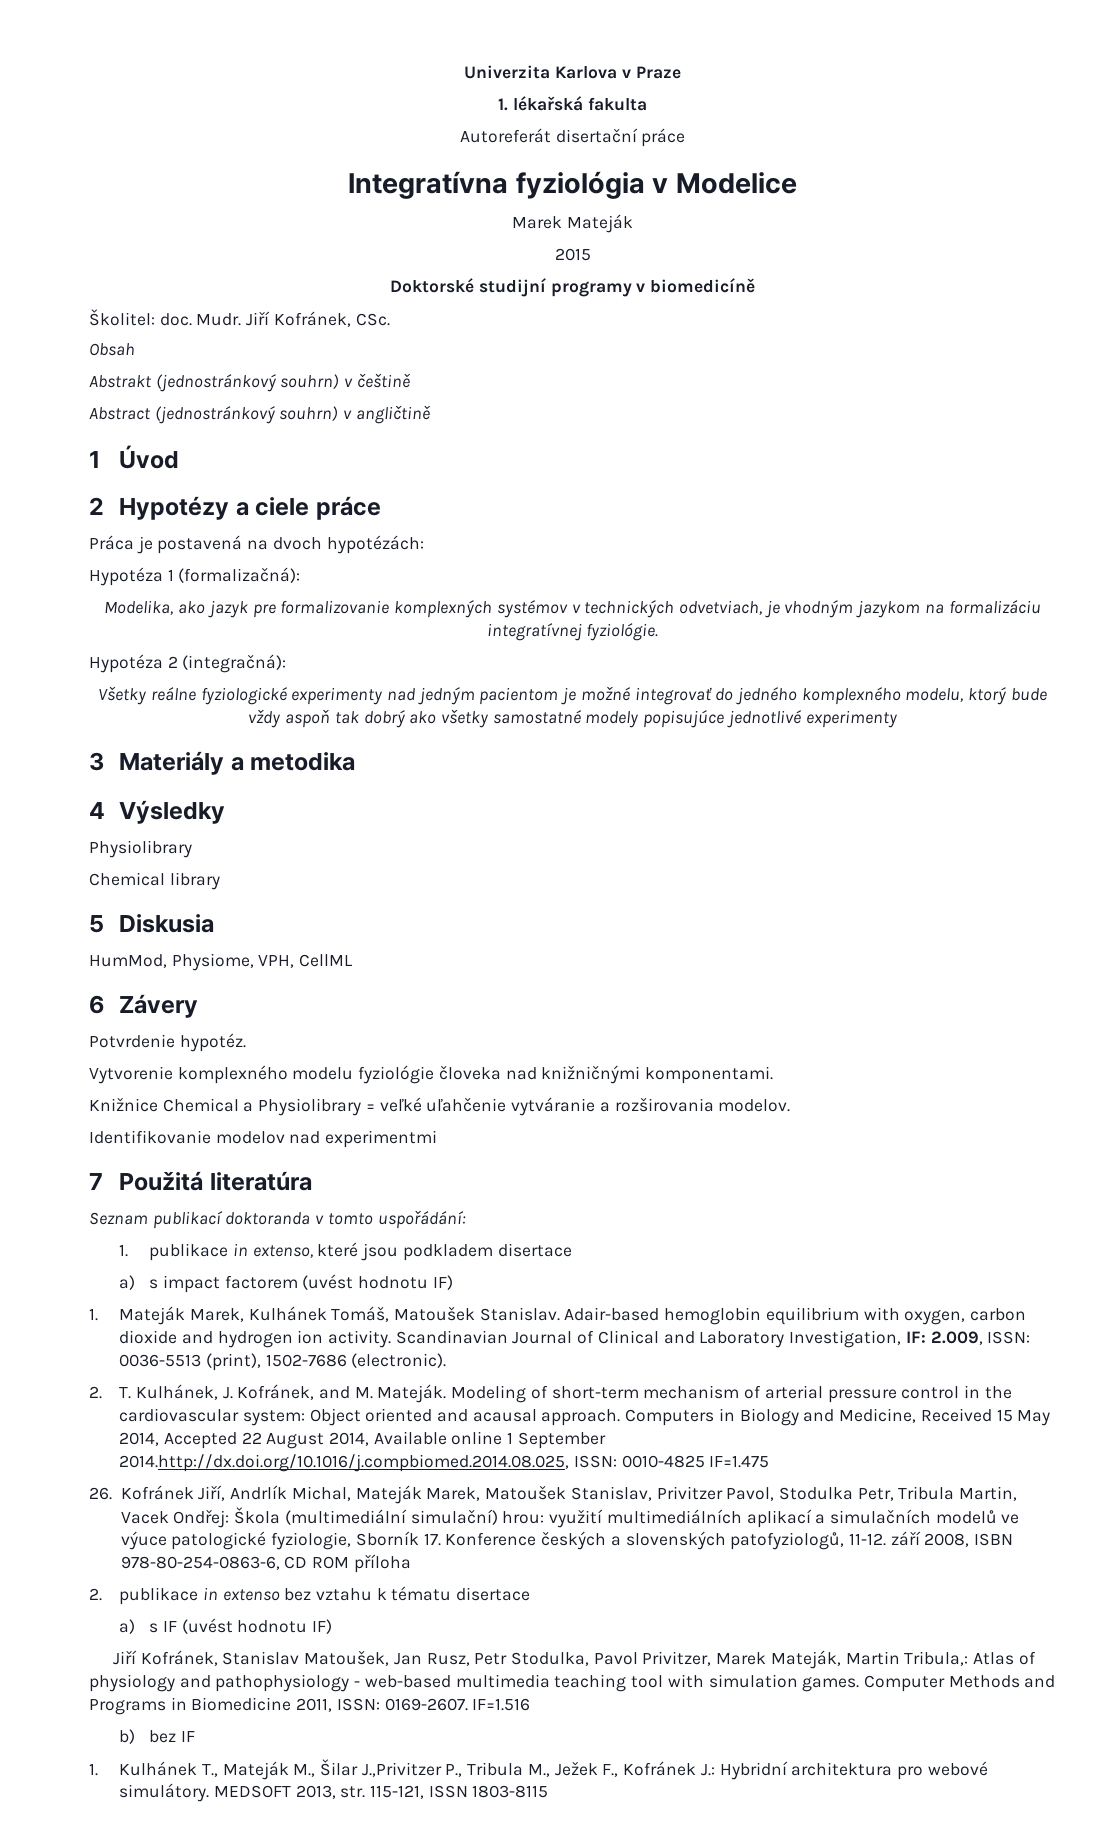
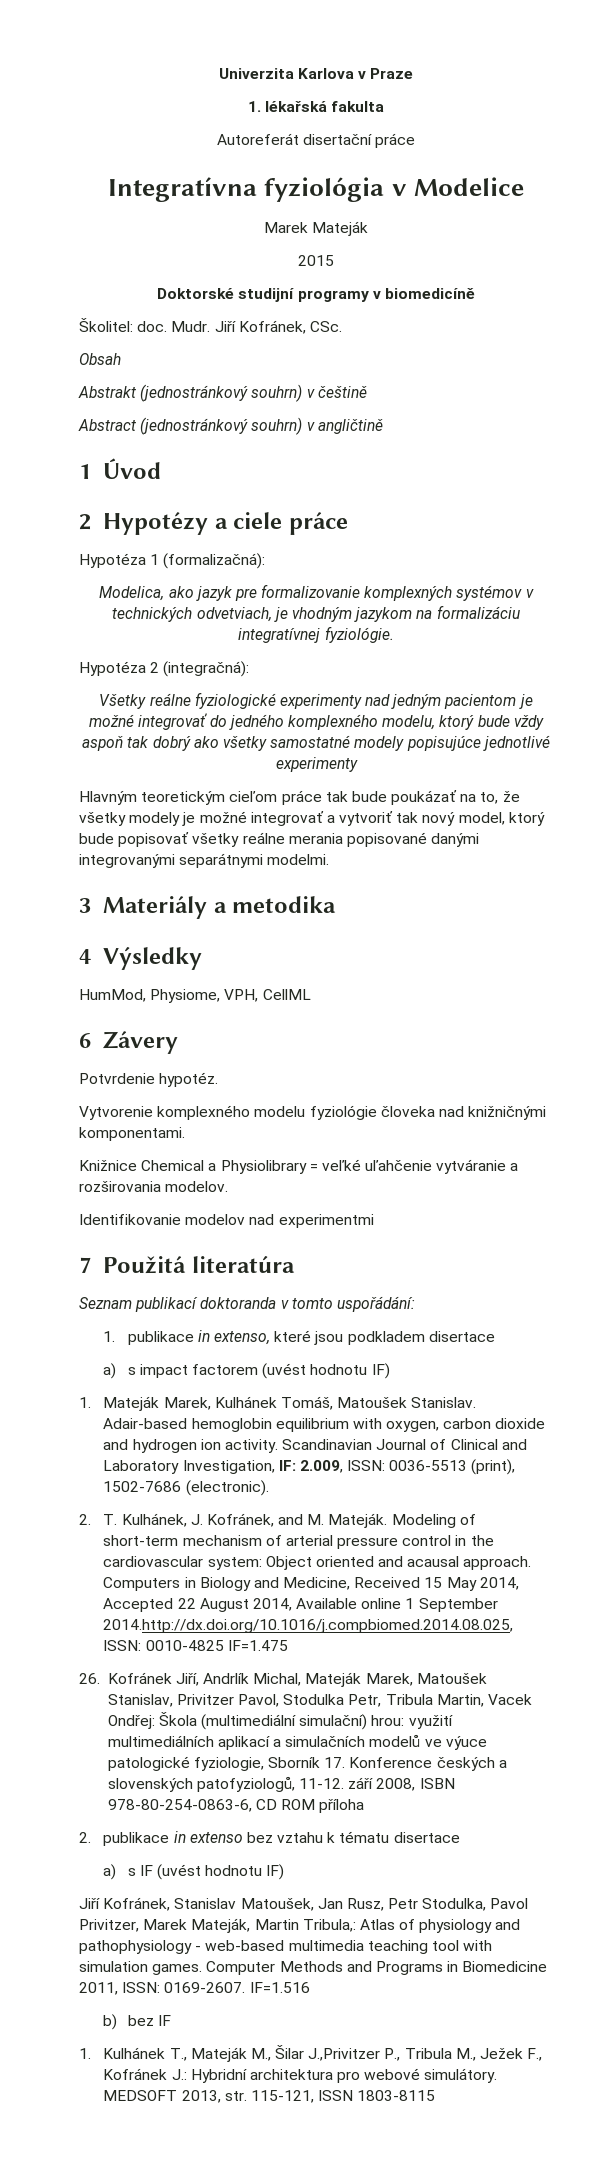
- Práca je postavená na dvoch hypotézách:
- Modelika, ako jazyk pre formalizovanie komplexných systémov v technických odvetviach, je vhodným jazykom na formalizáciu integratívnej fyziológie.
+ Modelica, ako jazyk pre formalizovanie komplexných systémov v technických odvetviach, je vhodným jazykom na formalizáciu integratívnej fyziológie.
+ Hlavným teoretickým cieľom práce tak bude poukázať na to, že všetky modely je možné integrovať a vytvoriť tak nový model, ktorý bude popisovať všetky reálne merania popisované danými integrovanými separátnymi modelmi.
  4 Výsledky
- Physiolibrary
- Chemical library
- 5 Diskusia

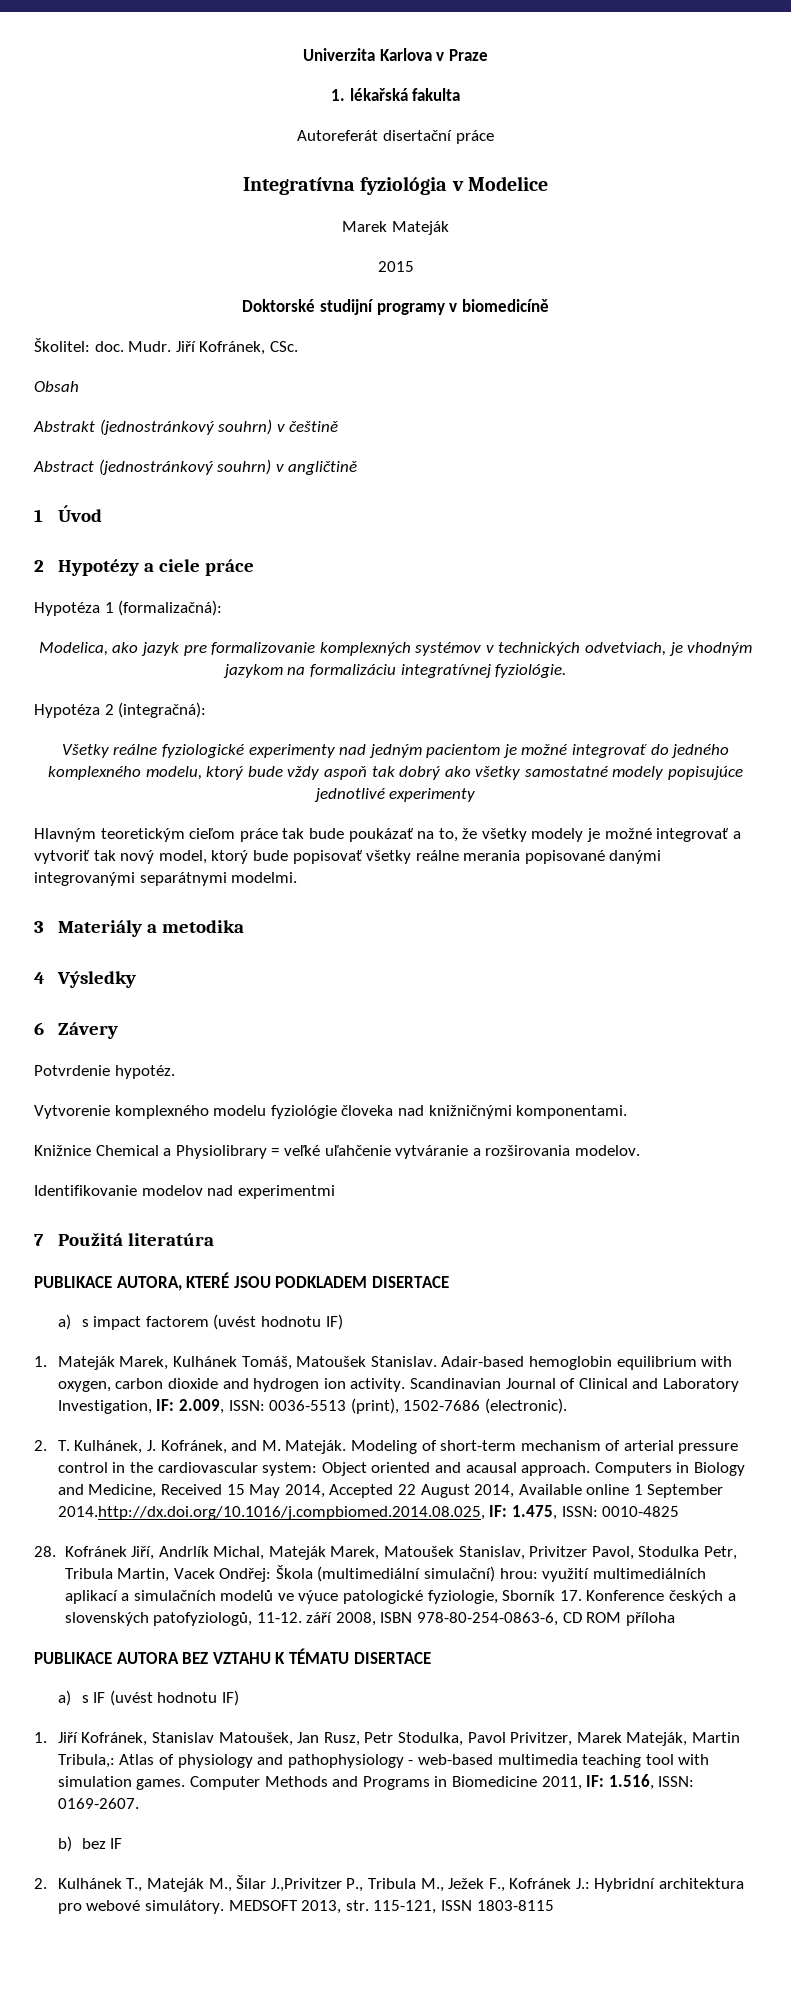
- HumMod, Physiome, VPH, CellML
- Seznam publikací doktoranda v tomto uspořádání:
- 1. publikace in extenso, které jsou podkladem disertace
+ PUBLIKACE AUTORA, KTERÉ JSOU PODKLADEM DISERTACE
- Computers in Biology and Medicine, Received 15 May 2014, Accepted 22 August 2014, Available online 1 September 2014.http://dx.doi.org/10.1016/j.compbiomed.2014.08.025, ISSN:
+ Computers in Biology and Medicine, Received 15 May 2014, Accepted 22 August 2014, Available online 1 September 2014.http://dx.doi.org/10.1016/j.compbiomed.2014.08.025, IF: 1.475, ISSN:
- 0010-4825 IF=1.475
- 26. Kofránek Jiří, Andrlík Michal, Mateják Marek, Matoušek Stanislav, Privitzer Pavol, Stodulka Petr, Tribula Martin, Vacek Ondřej:
+ 0010-4825
+ 28. Kofránek Jiří, Andrlík Michal, Mateják Marek, Matoušek Stanislav, Privitzer Pavol, Stodulka Petr, Tribula Martin, Vacek Ondřej:
- 2. publikace in extenso bez vztahu k tématu disertace
+ PUBLIKACE AUTORA BEZ VZTAHU K TÉMATU DISERTACE
- Jiří Kofránek, Stanislav Matoušek, Jan Rusz, Petr Stodulka, Pavol Privitzer, Marek Mateják, Martin Tribula,: Atlas of physiology and pathophysiology - web-based multimedia teaching tool with simulation games.
+ 1. Jiří Kofránek, Stanislav Matoušek, Jan Rusz, Petr Stodulka, Pavol Privitzer, Marek Mateják, Martin Tribula,: Atlas of physiology and pathophysiology - web-based multimedia teaching tool with simulation games.
- Computer Methods and Programs in Biomedicine 2011, ISSN: 0169-2607. IF=1.516
+ Computer Methods and Programs in Biomedicine 2011, IF: 1.516, ISSN: 0169-2607.
- 1. Kulhánek T., Mateják M., Šilar J.,Privitzer P., Tribula M., Ježek F., Kofránek J.: Hybridní architektura pro webové simulátory.
+ 2. Kulhánek T., Mateják M., Šilar J.,Privitzer P., Tribula M., Ježek F., Kofránek J.: Hybridní architektura pro webové simulátory.

